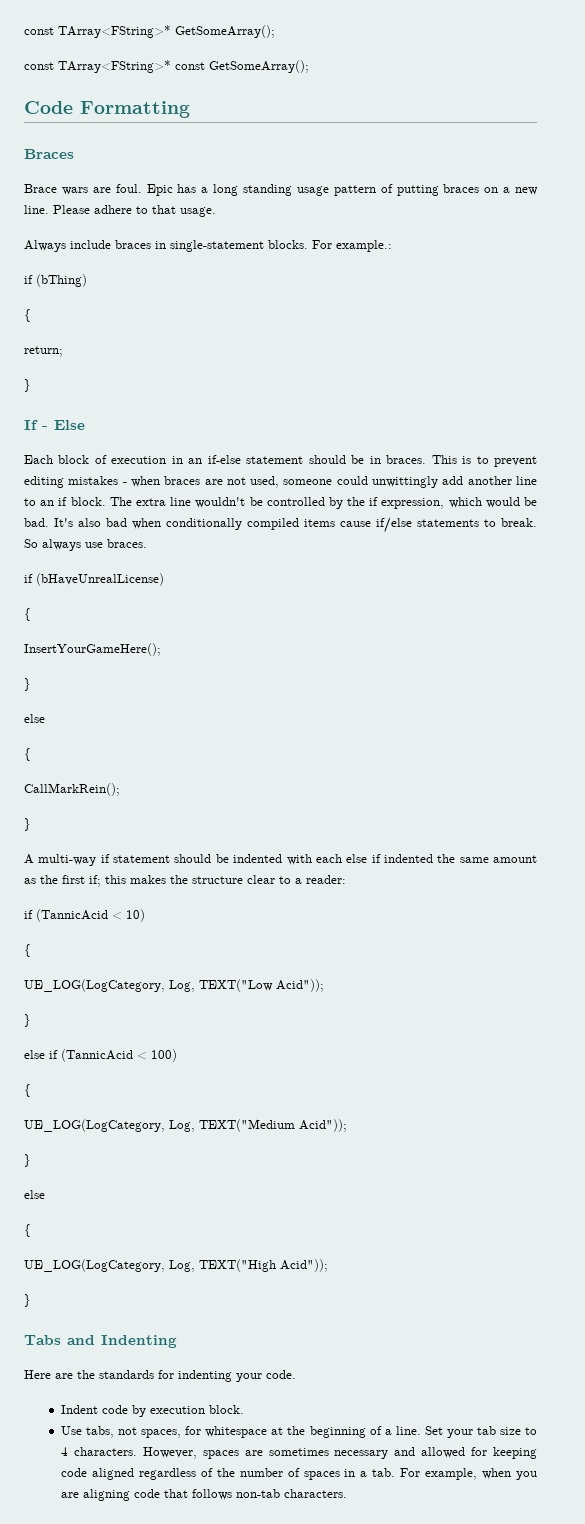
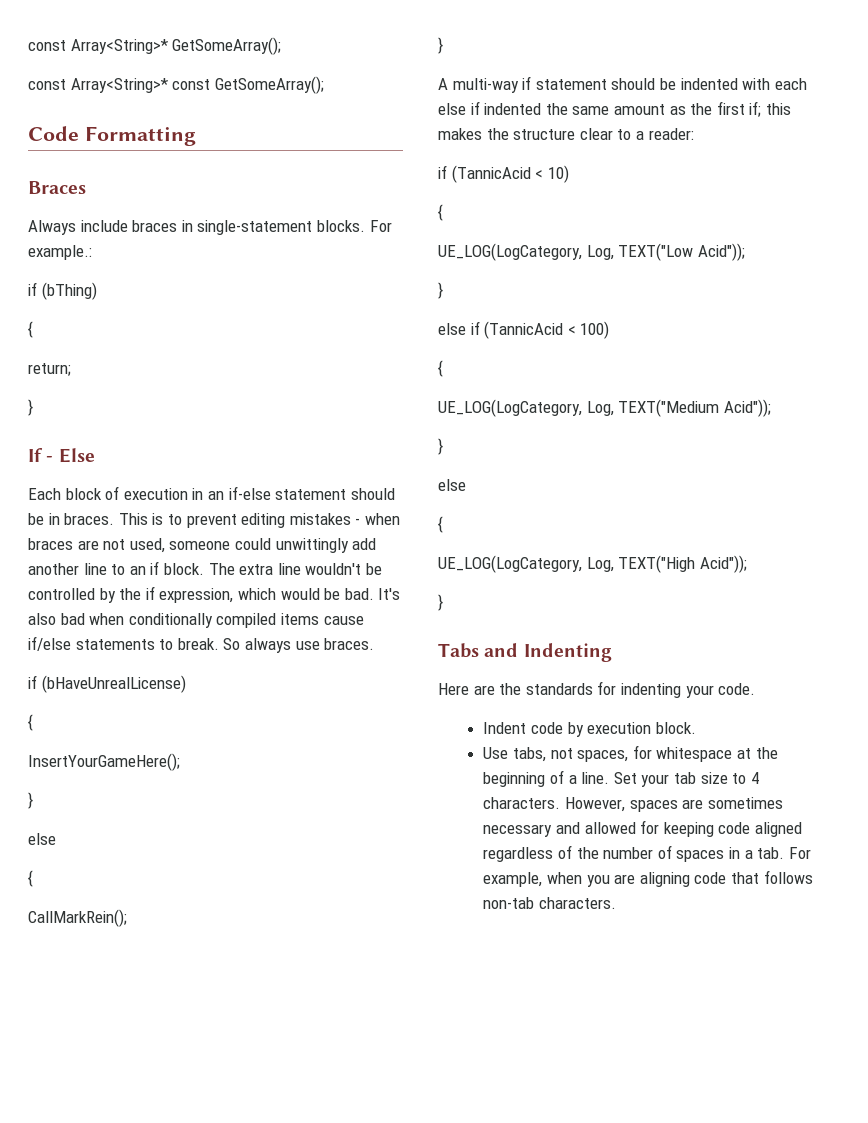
- const TArray<FString>* GetSomeArray();
+ const Array<String>* GetSomeArray();
- const TArray<FString>* const GetSomeArray();
+ const Array<String>* const GetSomeArray();
- Brace wars are foul. Epic has a long standing usage pattern of putting braces on a new line. Please adhere to that usage.

